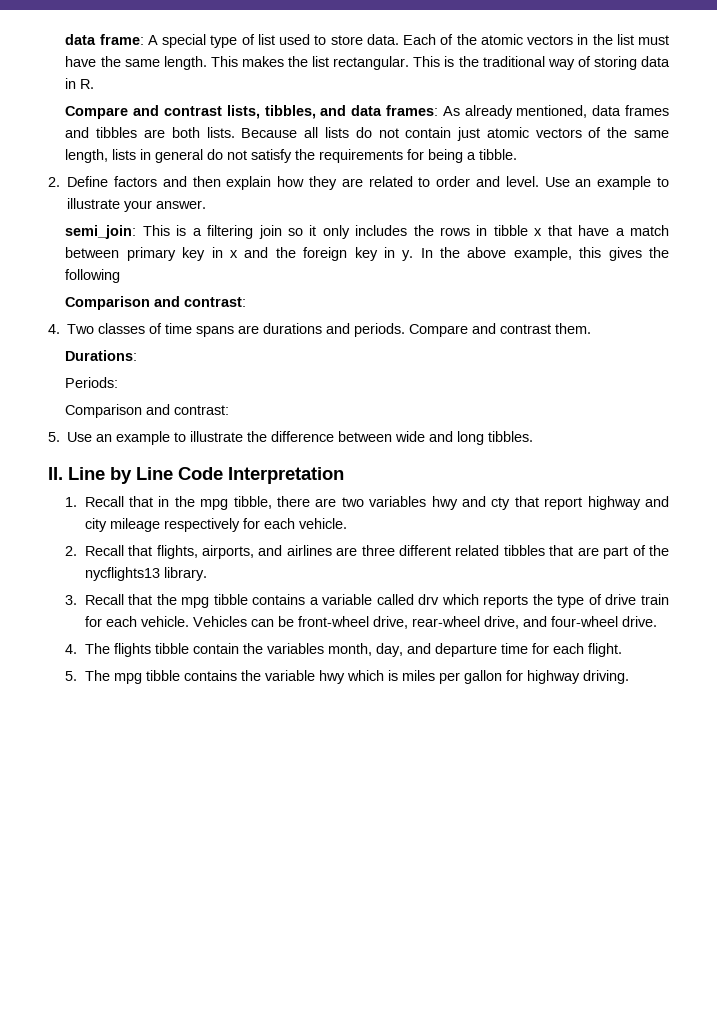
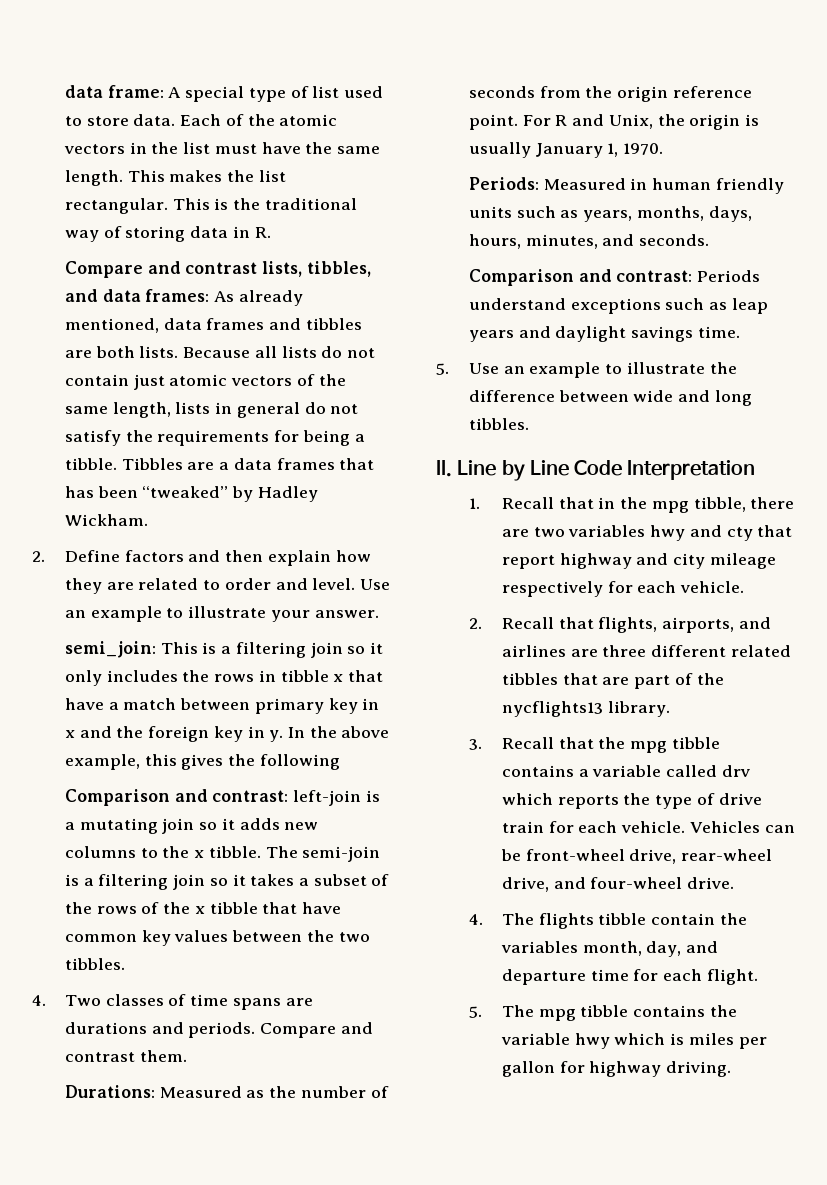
+ Tibbles are a data frames that has been “tweaked” by Hadley Wickham.
  In the above example, this gives the following
- Comparison and contrast:
+ Comparison and contrast: left-join is a mutating join so it adds new columns to the x tibble. The semi-join is a filtering join so it takes a subset of the rows of the x tibble that have common key values between the two tibbles.
- Durations:
- Periods:
- Comparison and contrast:
+ Durations: Measured as the number of seconds from the origin reference point. For R and Unix, the origin is usually January 1, 1970.
+ Periods: Measured in human friendly units such as years, months, days, hours, minutes, and seconds.
+ Comparison and contrast: Periods understand exceptions such as leap years and daylight savings time.

